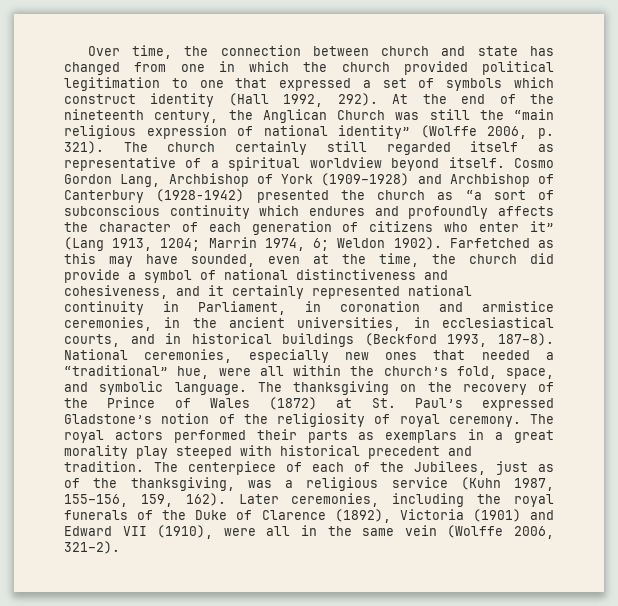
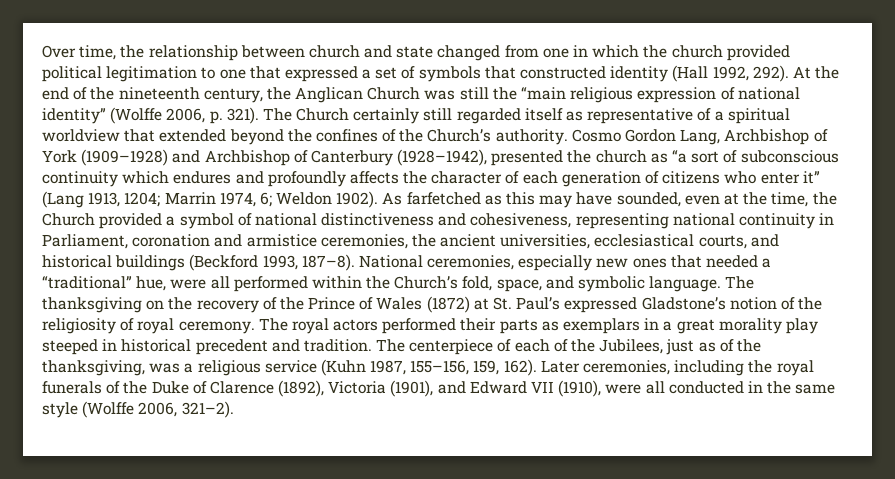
- Over time, the connection between church and state has changed from one in which the church provided political legitimation to one that expressed a set of symbols which construct identity (Hall 1992, 292).
+ Over time, the relationship between church and state changed from one in which the church provided political legitimation to one that expressed a set of symbols that constructed identity (Hall 1992, 292).
- The church certainly still regarded itself as representative of a spiritual worldview beyond itself.
+ The Church certainly still regarded itself as representative of a spiritual worldview that extended beyond the confines of the Church’s authority.
- Cosmo Gordon Lang, Archbishop of York (1909–1928) and Archbishop of Canterbury (1928-1942) presented the church as “a sort of subconscious continuity which endures and profoundly affects the character of each generation of citizens who enter it” (Lang 1913, 1204; Marrin 1974, 6; Weldon 1902).
+ Cosmo Gordon Lang, Archbishop of York (1909–1928) and Archbishop of Canterbury (1928–1942), presented the church as “a sort of subconscious continuity which endures and profoundly affects the character of each generation of citizens who enter it” (Lang 1913, 1204; Marrin 1974, 6; Weldon 1902).
- Farfetched as this may have sounded, even at the time, the church did provide a symbol of national distinctiveness and cohesiveness, and it certainly represented national continuity in Parliament, in coronation and armistice ceremonies, in the ancient universities, in ecclesiastical courts, and in historical buildings (Beckford 1993, 187–8).
+ As farfetched as this may have sounded, even at the time, the Church provided a symbol of national distinctiveness and cohesiveness, representing national continuity in Parliament, coronation and armistice ceremonies, the ancient universities, ecclesiastical courts, and historical buildings (Beckford 1993, 187–8).
- National ceremonies, especially new ones that needed a “traditional” hue, were all within the church’s fold, space, and symbolic language.
+ National ceremonies, especially new ones that needed a “traditional” hue, were all performed within the Church’s fold, space, and symbolic language.
- The royal actors performed their parts as exemplars in a great morality play steeped with historical precedent and tradition.
+ The royal actors performed their parts as exemplars in a great morality play steeped in historical precedent and tradition.
- Later ceremonies, including the royal funerals of the Duke of Clarence (1892), Victoria (1901) and Edward VII (1910), were all in the same vein (Wolffe 2006, 321–2).
+ Later ceremonies, including the royal funerals of the Duke of Clarence (1892), Victoria (1901), and Edward VII (1910), were all conducted in the same style (Wolffe 2006, 321–2).

